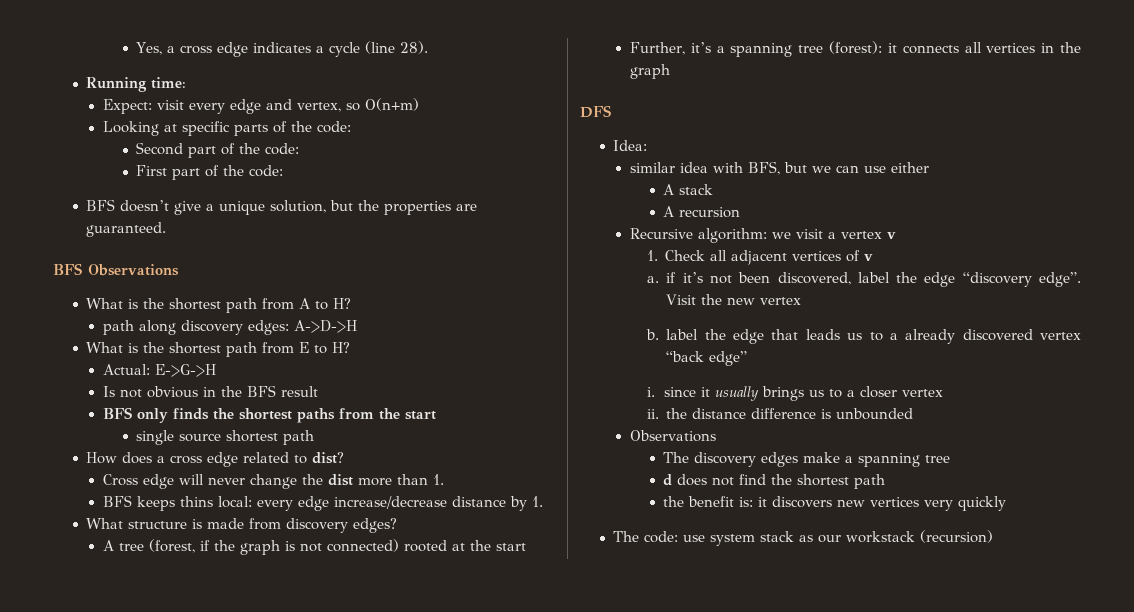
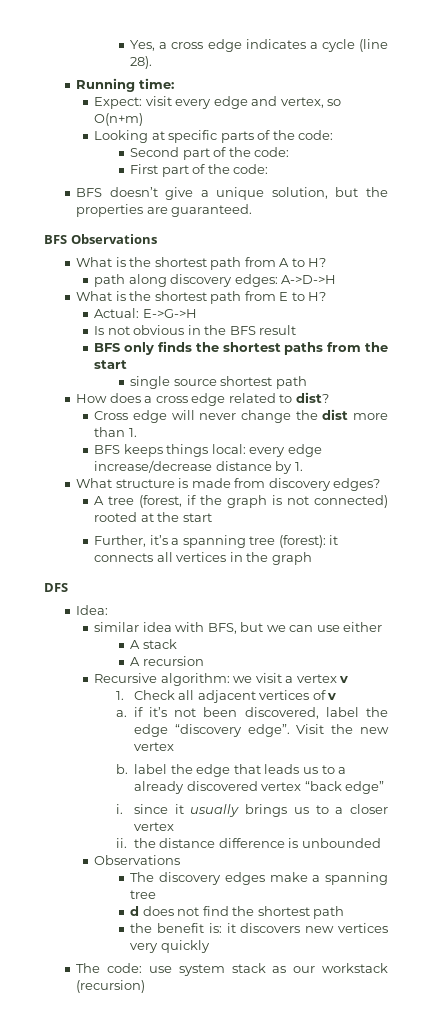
- BFS keeps thins local: every edge increase/decrease distance by 1.
+ BFS keeps things local: every edge increase/decrease distance by 1.

